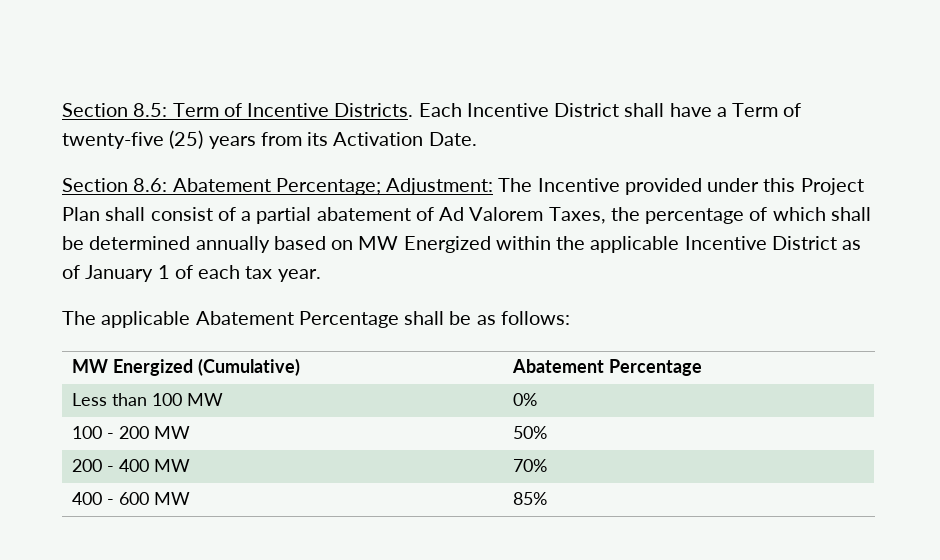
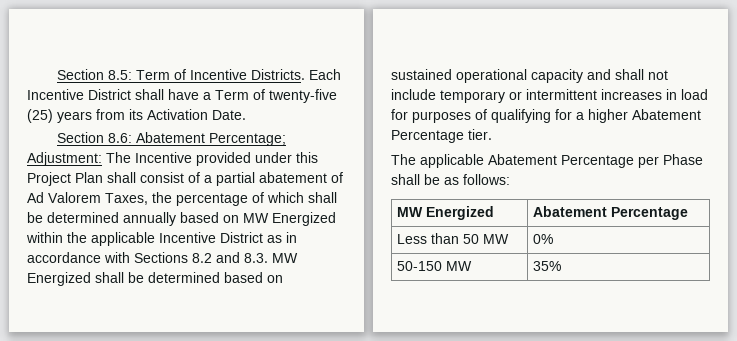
- Section 8.6: Abatement Percentage; Adjustment: The Incentive provided under this Project Plan shall consist of a partial abatement of Ad Valorem Taxes, the percentage of which shall be determined annually based on MW Energized within the applicable Incentive District as of January 1 of each tax year.
+ Section 8.6: Abatement Percentage; Adjustment: The Incentive provided under this Project Plan shall consist of a partial abatement of Ad Valorem Taxes, the percentage of which shall be determined annually based on MW Energized within the applicable Incentive District as in accordance with Sections 8.2 and 8.3. MW Energized shall be determined based on sustained operational capacity and shall not include temporary or intermittent increases in load for purposes of qualifying for a higher Abatement Percentage tier.
- The applicable Abatement Percentage shall be as follows:
+ The applicable Abatement Percentage per Phase shall be as follows:
- MW Energized (Cumulative) | Abatement Percentage
+ MW Energized | Abatement Percentage
- Less than 100 MW | 0%
+ Less than 50 MW | 0%
- 100 - 200 MW | 50%
- 200 - 400 MW | 70%
- 400 - 600 MW | 85%
+ 50-150 MW | 35%

